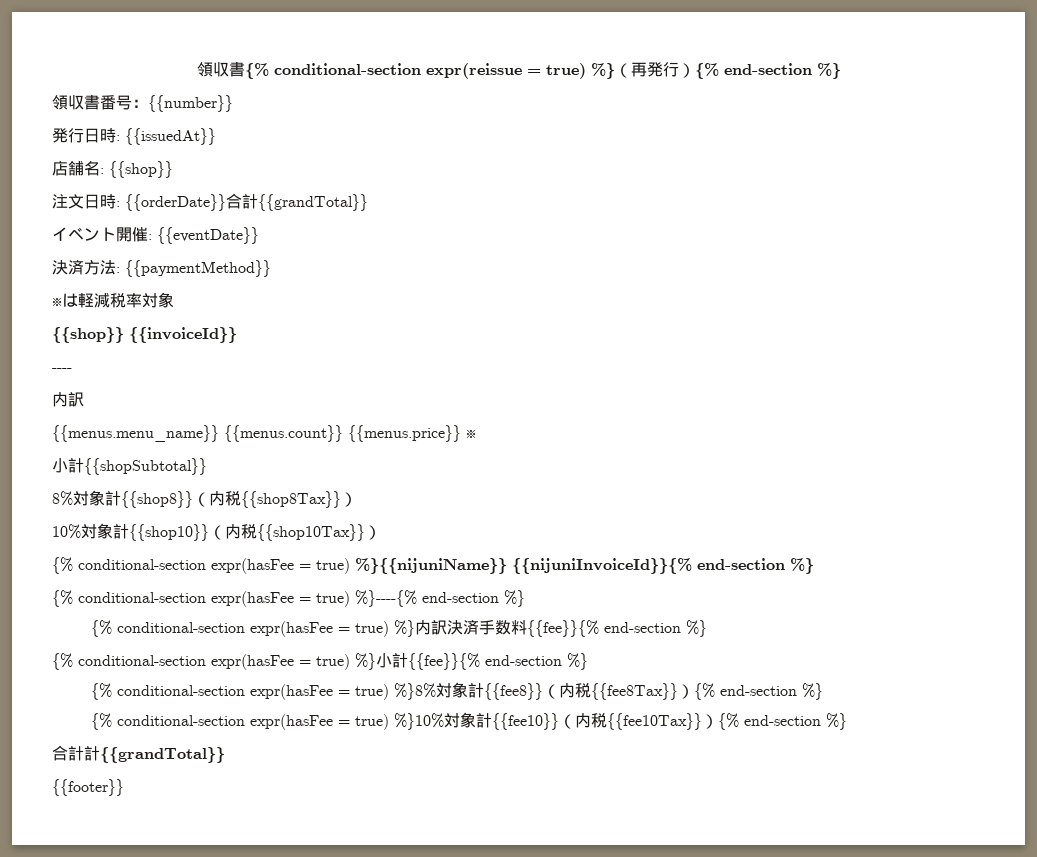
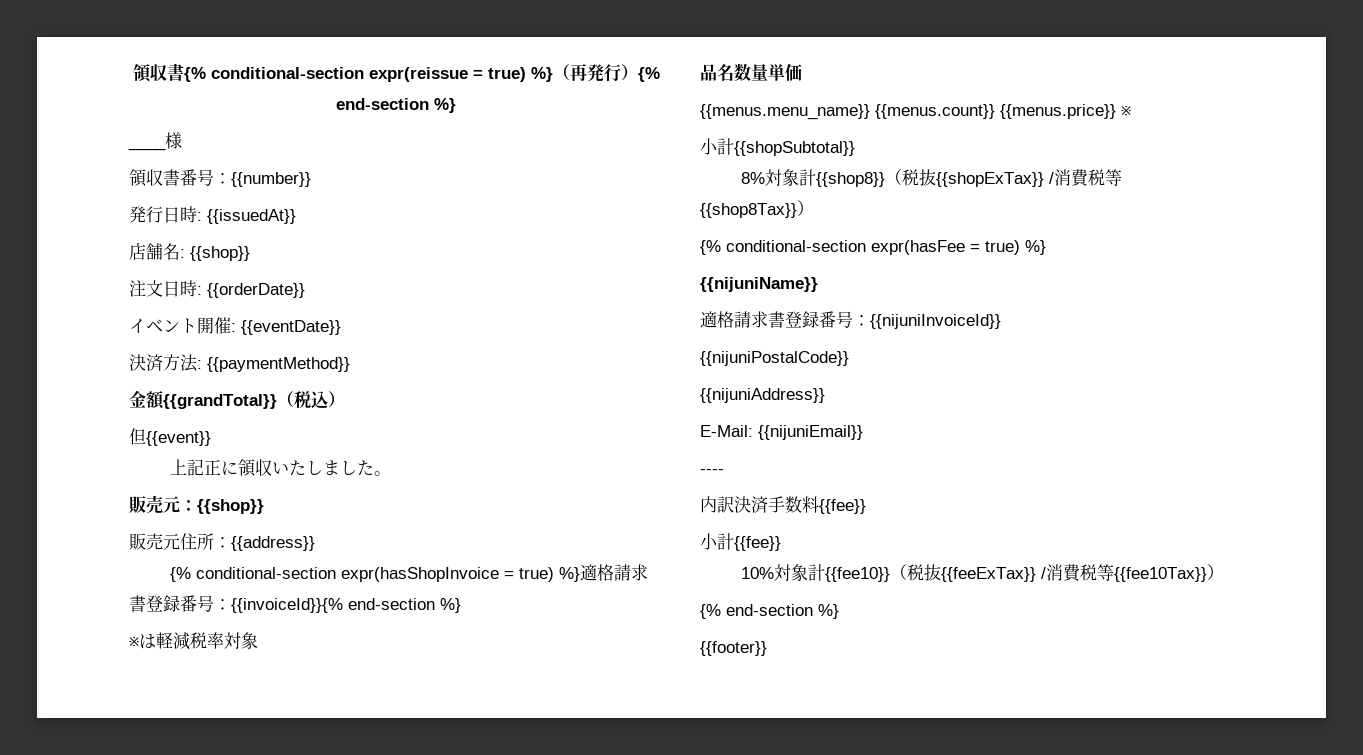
+ ____様
- 注文日時: {{orderDate}}合計{{grandTotal}}
+ 注文日時: {{orderDate}}
+ 金額{{grandTotal}}（税込）
+ 但{{event}}
+ 上記正に領収いたしました。
+ 販売元：{{shop}}
+ 販売元住所：{{address}}
+ {% conditional-section expr(hasShopInvoice = true) %}適格請求書登録番号：{{invoiceId}}{% end-section %}
- {{shop}} {{invoiceId}}
- ----
- 内訳
+ 品名数量単価
- 8%対象計{{shop8}}（内税{{shop8Tax}}）
- 10%対象計{{shop10}}（内税{{shop10Tax}}）
+ 8%対象計{{shop8}}（税抜{{shopExTax}} /消費税等{{shop8Tax}}）
- {% conditional-section expr(hasFee = true) %}{{nijuniName}} {{nijuniInvoiceId}}{% end-section %}
- {% conditional-section expr(hasFee = true) %}----{% end-section %}
- {% conditional-section expr(hasFee = true) %}内訳決済手数料{{fee}}{% end-section %}
- {% conditional-section expr(hasFee = true) %}小計{{fee}}{% end-section %}
- {% conditional-section expr(hasFee = true) %}8%対象計{{fee8}}（内税{{fee8Tax}}）{% end-section %}
- {% conditional-section expr(hasFee = true) %}10%対象計{{fee10}}（内税{{fee10Tax}}）{% end-section %}
- 合計計{{grandTotal}}
+ {% conditional-section expr(hasFee = true) %}
+ {{nijuniName}}
+ 適格請求書登録番号：{{nijuniInvoiceId}}
+ {{nijuniPostalCode}}
+ {{nijuniAddress}}
+ E-Mail: {{nijuniEmail}}
+ ----
+ 内訳決済手数料{{fee}}
+ 小計{{fee}}
+ 10%対象計{{fee10}}（税抜{{feeExTax}} /消費税等{{fee10Tax}}）
+ {% end-section %}

